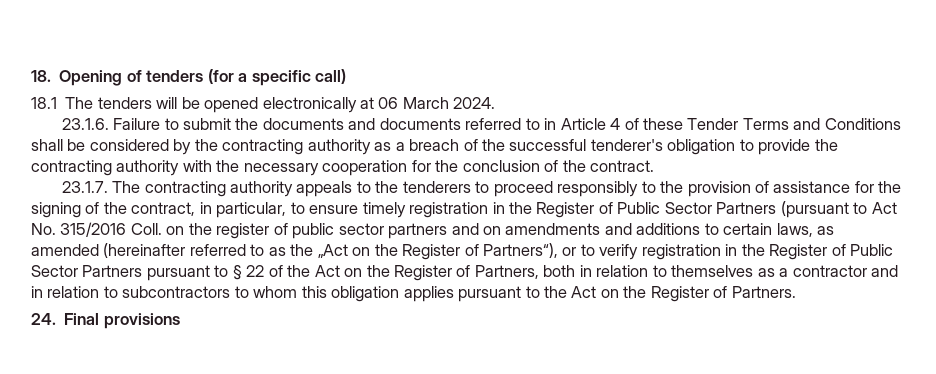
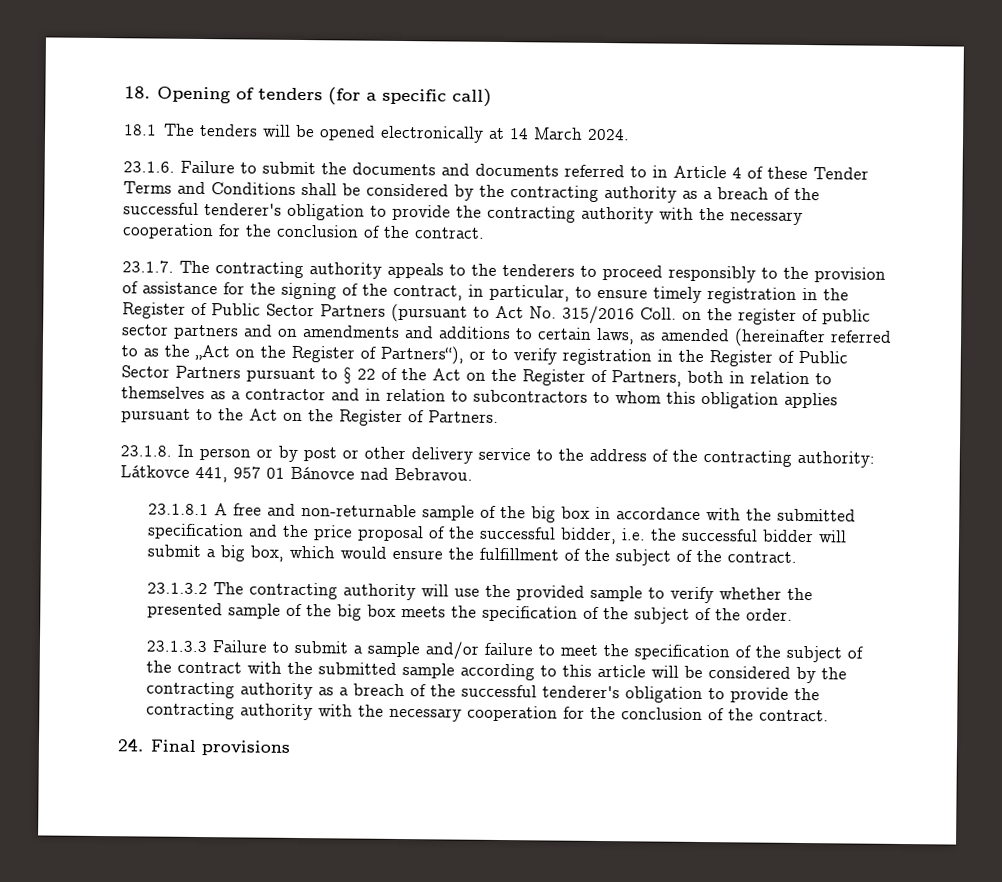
- 18.1 The tenders will be opened electronically at 06 March 2024.
+ 18.1 The tenders will be opened electronically at 14 March 2024.
+ 23.1.8. In person or by post or other delivery service to the address of the contracting authority: Látkovce 441, 957 01 Bánovce nad Bebravou.
+ 23.1.8.1 A free and non-returnable sample of the big box in accordance with the submitted specification and the price proposal of the successful bidder, i.e. the successful bidder will submit a big box, which would ensure the fulfillment of the subject of the contract.
+ 23.1.3.2 The contracting authority will use the provided sample to verify whether the presented sample of the big box meets the specification of the subject of the order.
+ 23.1.3.3 Failure to submit a sample and/or failure to meet the specification of the subject of the contract with the submitted sample according to this article will be considered by the contracting authority as a breach of the successful tenderer's obligation to provide the contracting authority with the necessary cooperation for the conclusion of the contract.

